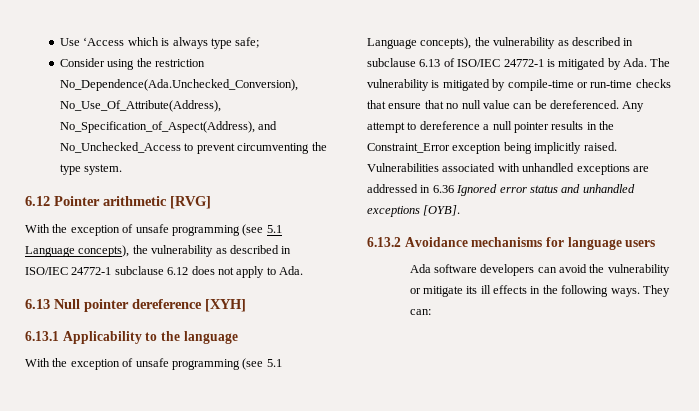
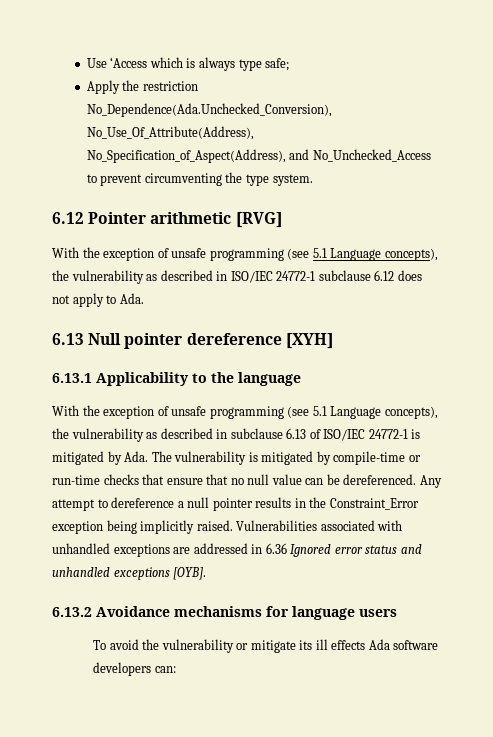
- Consider using the restriction No_Dependence(Ada.Unchecked_Conversion), No_Use_Of_Attribute(Address), No_Specification_of_Aspect(Address), and No_Unchecked_Access to prevent circumventing the type system.
+ Apply the restriction No_Dependence(Ada.Unchecked_Conversion), No_Use_Of_Attribute(Address), No_Specification_of_Aspect(Address), and No_Unchecked_Access to prevent circumventing the type system.
- Ada software developers can avoid the vulnerability or mitigate its ill effects in the following ways. They can:
+ To avoid the vulnerability or mitigate its ill effects Ada software developers can:

